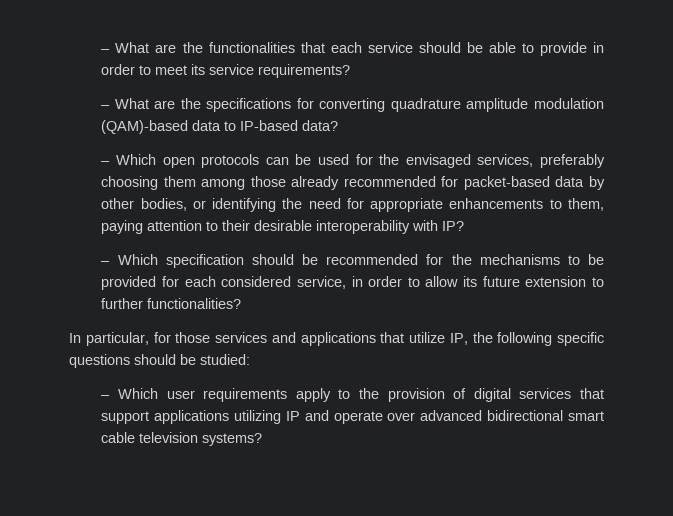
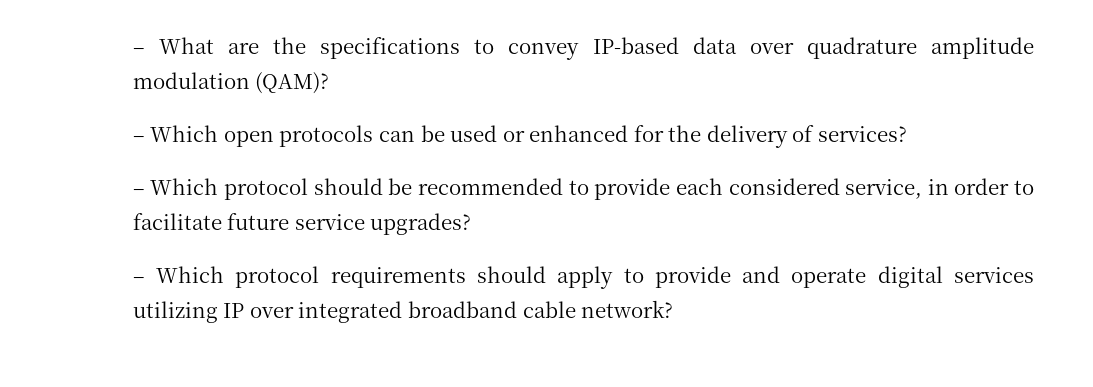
- – What are the functionalities that each service should be able to provide in order to meet its service requirements?
- – What are the specifications for converting quadrature amplitude modulation (QAM)-based data to IP-based data?
+ – What are the specifications to convey IP-based data over quadrature amplitude modulation (QAM)?
- – Which open protocols can be used for the envisaged services, preferably choosing them among those already recommended for packet-based data by other bodies, or identifying the need for appropriate enhancements to them, paying attention to their desirable interoperability with IP?
- – Which specification should be recommended for the mechanisms to be provided for each considered service, in order to allow its future extension to further functionalities?
- In particular, for those services and applications that utilize IP, the following specific questions should be studied:
- – Which user requirements apply to the provision of digital services that support applications utilizing IP and operate over advanced bidirectional smart cable television systems?
+ – Which open protocols can be used or enhanced for the delivery of services?
+ – Which protocol should be recommended to provide each considered service, in order to facilitate future service upgrades?
+ – Which protocol requirements should apply to provide and operate digital services utilizing IP over integrated broadband cable network?

